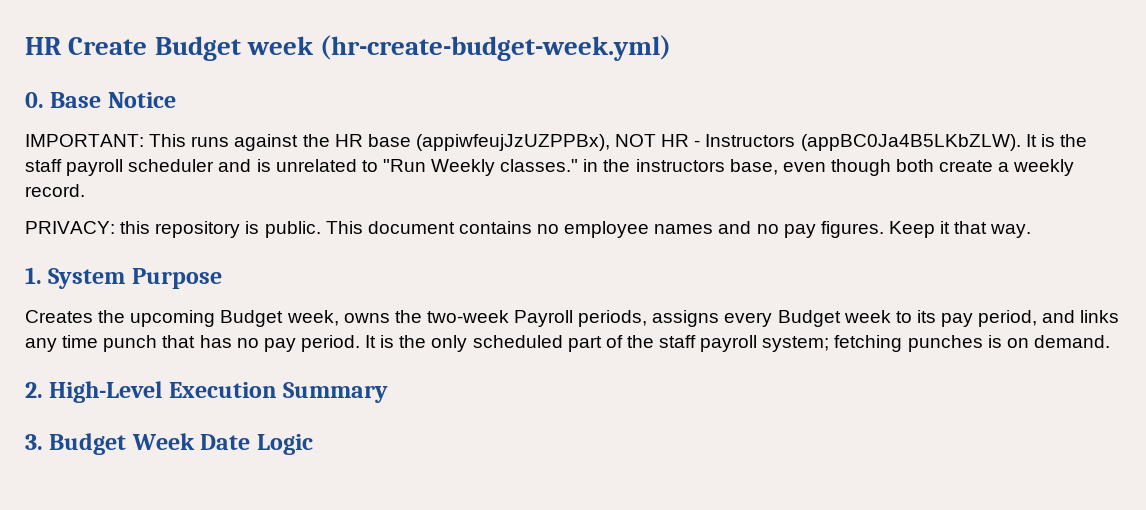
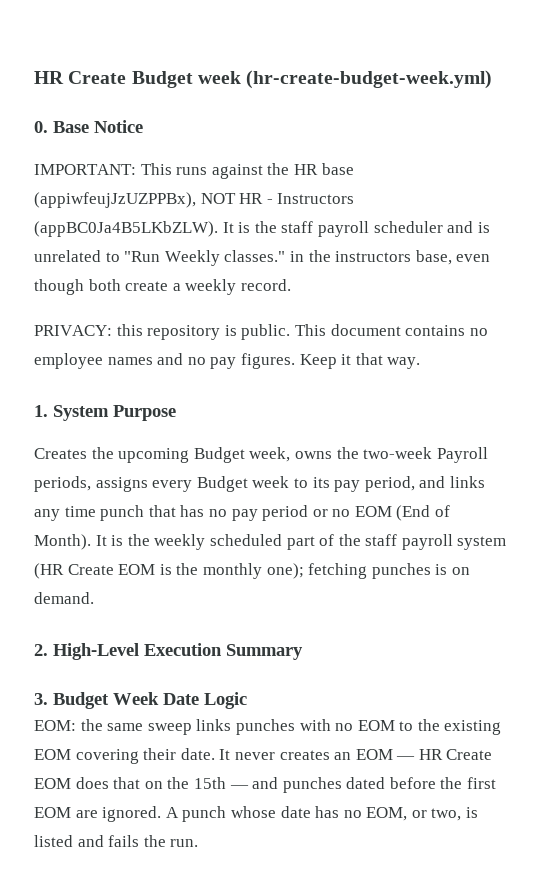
- Creates the upcoming Budget week, owns the two-week Payroll periods, assigns every Budget week to its pay period, and links any time punch that has no pay period. It is the only scheduled part of the staff payroll system; fetching punches is on demand.
+ Creates the upcoming Budget week, owns the two-week Payroll periods, assigns every Budget week to its pay period, and links any time punch that has no pay period or no EOM (End of Month). It is the weekly scheduled part of the staff payroll system (HR Create EOM is the monthly one); fetching punches is on demand.
+ EOM: the same sweep links punches with no EOM to the existing EOM covering their date. It never creates an EOM — HR Create EOM does that on the 15th — and punches dated before the first EOM are ignored. A punch whose date has no EOM, or two, is listed and fails the run.

